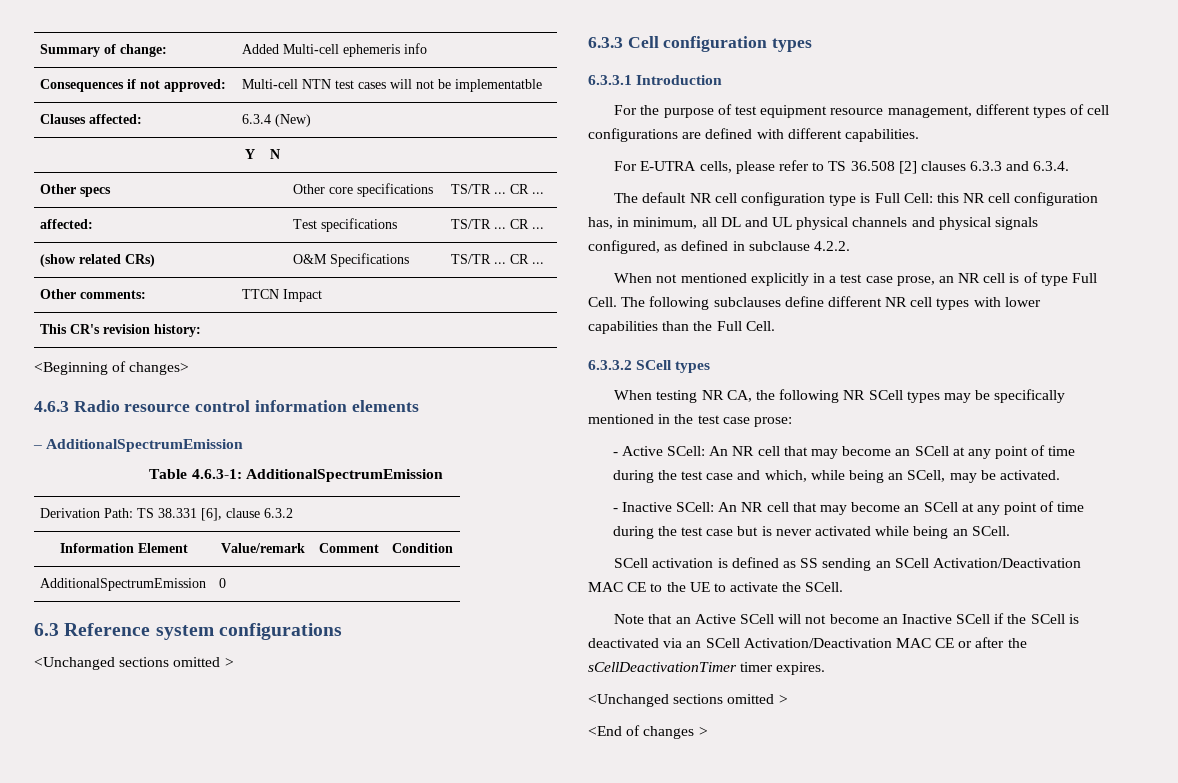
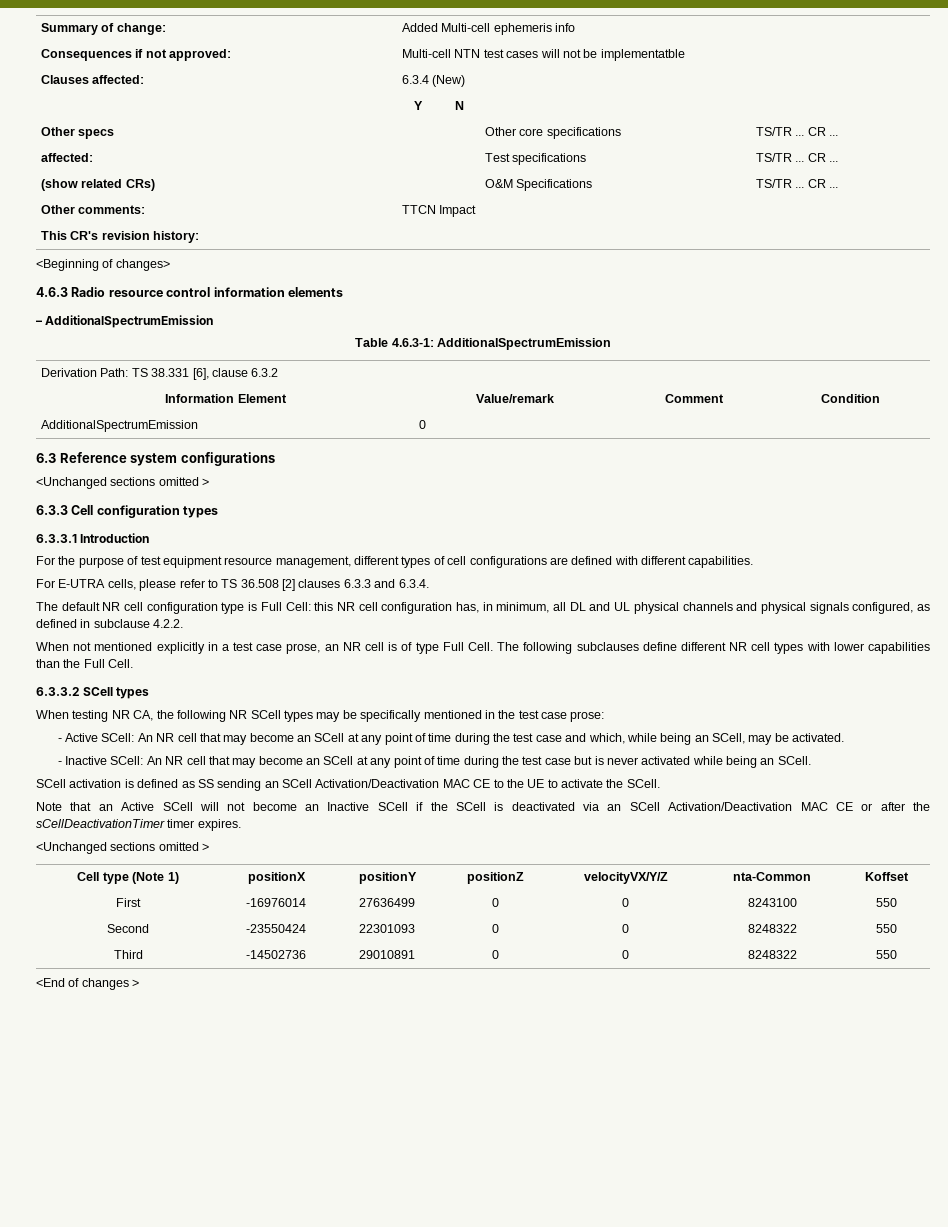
+ Cell type (Note 1) | positionX | positionY | positionZ | velocityVX/Y/Z | nta-Common | Koffset
+ First | -16976014 | 27636499 | 0 | 0 | 8243100 | 550
+ Second | -23550424 | 22301093 | 0 | 0 | 8248322 | 550
+ Third | -14502736 | 29010891 | 0 | 0 | 8248322 | 550

